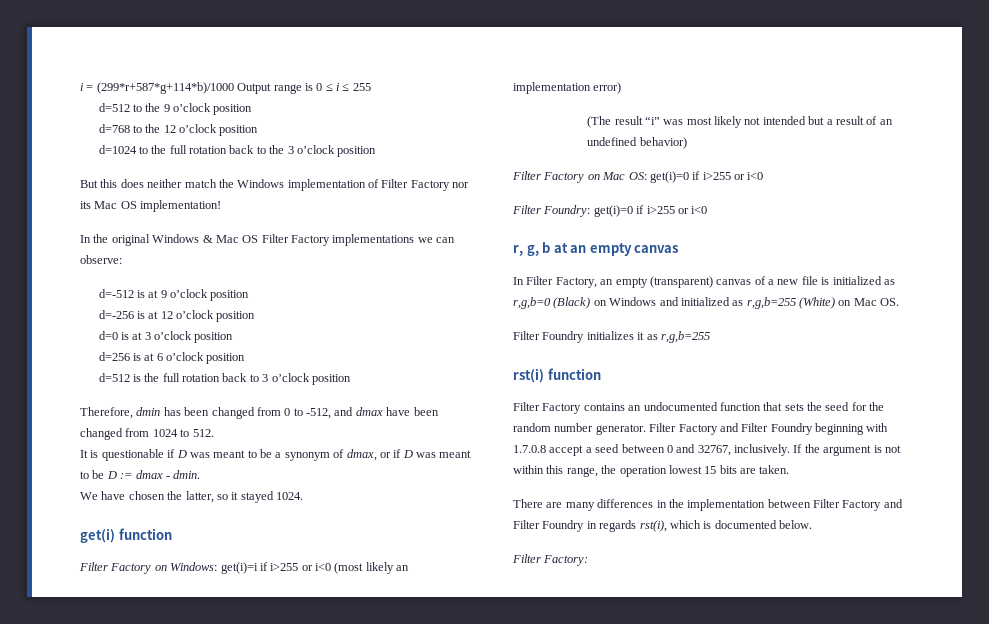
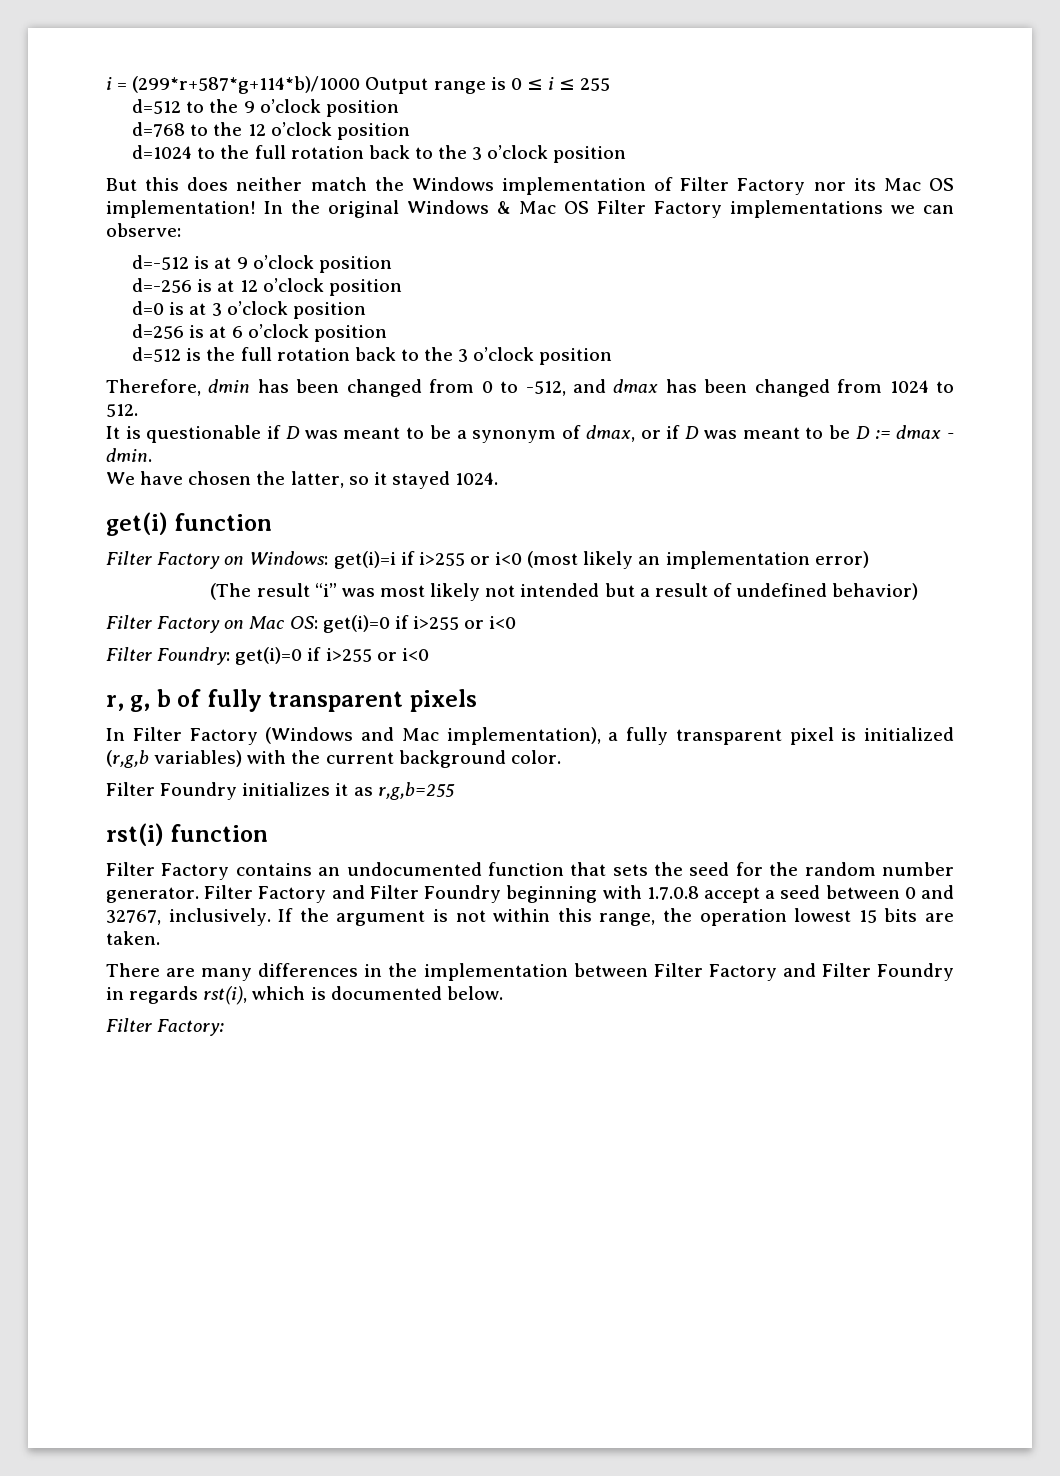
- But this does neither match the Windows implementation of Filter Factory nor its Mac OS implementation!
- In the original Windows & Mac OS Filter Factory implementations we can observe:
+ But this does neither match the Windows implementation of Filter Factory nor its Mac OS implementation! In the original Windows & Mac OS Filter Factory implementations we can observe:
- d=512 is the full rotation back to 3 o’clock position
+ d=512 is the full rotation back to the 3 o’clock position
- Therefore, dmin has been changed from 0 to -512, and dmax have been changed from 1024 to 512.
+ Therefore, dmin has been changed from 0 to -512, and dmax has been changed from 1024 to 512.
- (The result “i” was most likely not intended but a result of an undefined behavior)
+ (The result “i” was most likely not intended but a result of undefined behavior)
- r, g, b at an empty canvas
- In Filter Factory, an empty (transparent) canvas of a new file is initialized as r,g,b=0 (Black) on Windows and initialized as r,g,b=255 (White) on Mac OS.
+ r, g, b of fully transparent pixels
+ In Filter Factory (Windows and Mac implementation), a fully transparent pixel is initialized (r,g,b variables) with the current background color.

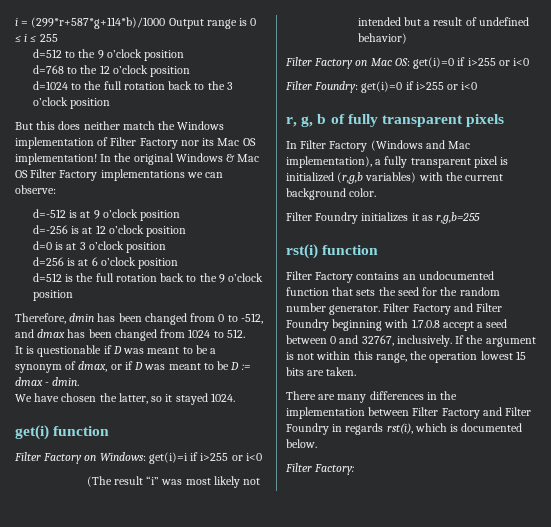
- d=512 is the full rotation back to the 3 o’clock position
+ d=512 is the full rotation back to the 9 o’clock position
- Filter Factory on Windows: get(i)=i if i>255 or i<0 (most likely an implementation error)
+ Filter Factory on Windows: get(i)=i if i>255 or i<0

